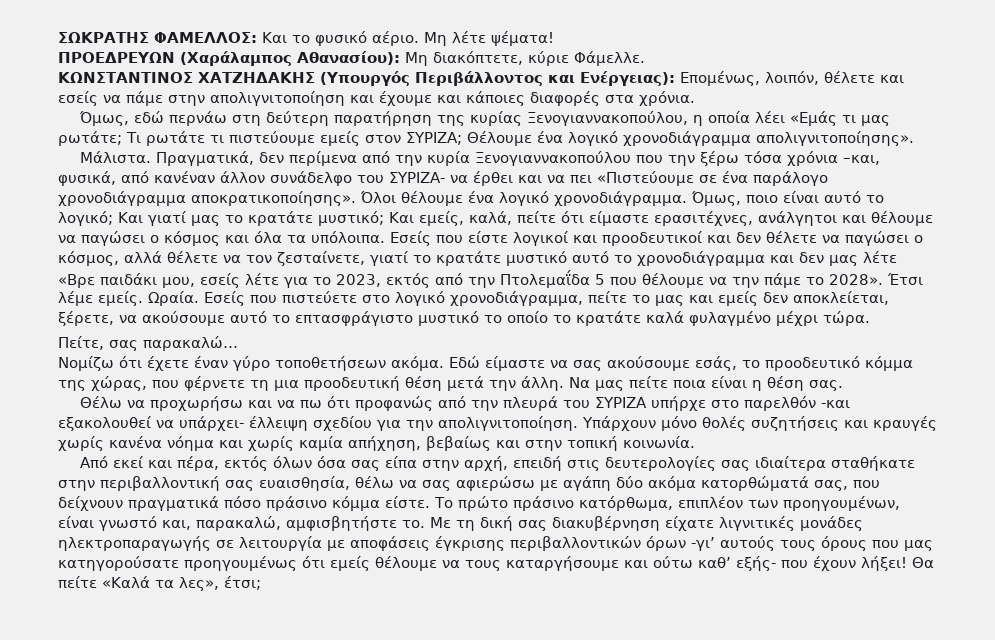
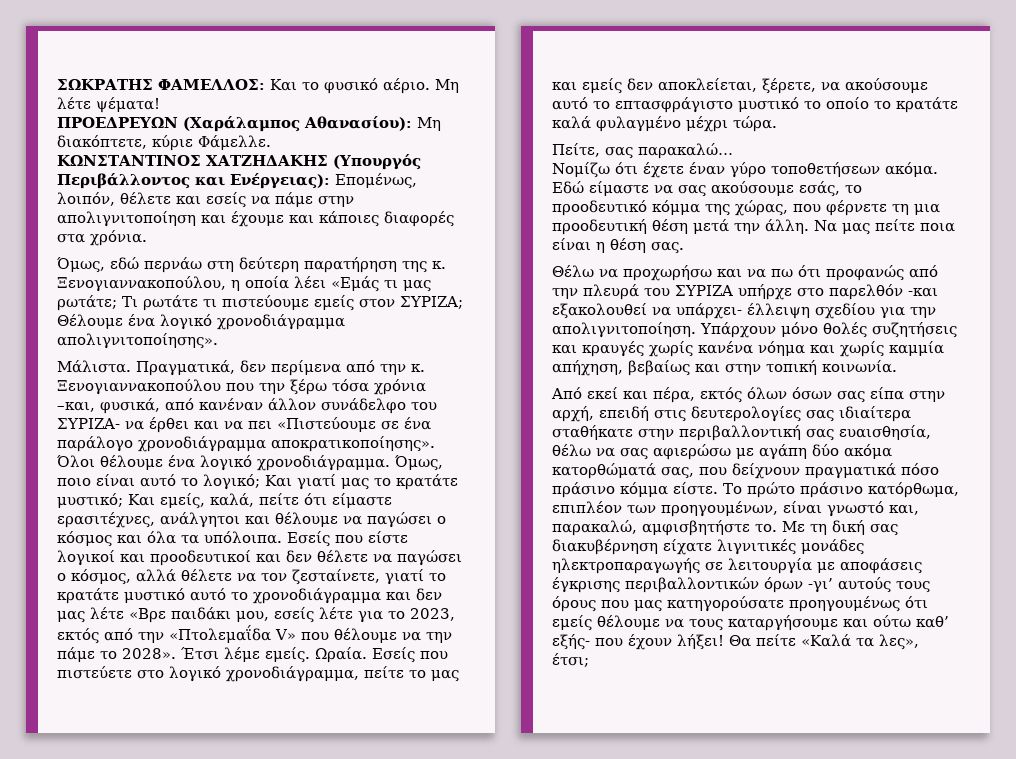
- Όμως, εδώ περνάω στη δεύτερη παρατήρηση της κυρίας Ξενογιαννακοπούλου, η οποία λέει «Εμάς τι μας ρωτάτε; Τι ρωτάτε τι πιστεύουμε εμείς στον ΣΥΡΙΖΑ; Θέλουμε ένα λογικό χρονοδιάγραμμα απολιγνιτοποίησης».
+ Όμως, εδώ περνάω στη δεύτερη παρατήρηση της κ. Ξενογιαννακοπούλου, η οποία λέει «Εμάς τι μας ρωτάτε; Τι ρωτάτε τι πιστεύουμε εμείς στον ΣΥΡΙΖΑ; Θέλουμε ένα λογικό χρονοδιάγραμμα απολιγνιτοποίησης».
- Πραγματικά, δεν περίμενα από την κυρία Ξενογιαννακοπούλου που την ξέρω τόσα χρόνια –και, φυσικά, από κανέναν άλλον συνάδελφο του ΣΥΡΙΖΑ- να έρθει και να πει «Πιστεύουμε σε ένα παράλογο χρονοδιάγραμμα αποκρατικοποίησης».
+ Πραγματικά, δεν περίμενα από την κ. Ξενογιαννακοπούλου που την ξέρω τόσα χρόνια –και, φυσικά, από κανέναν άλλον συνάδελφο του ΣΥΡΙΖΑ- να έρθει και να πει «Πιστεύουμε σε ένα παράλογο χρονοδιάγραμμα αποκρατικοποίησης».
- Εσείς που είστε λογικοί και προοδευτικοί και δεν θέλετε να παγώσει ο κόσμος, αλλά θέλετε να τον ζεσταίνετε, γιατί το κρατάτε μυστικό αυτό το χρονοδιάγραμμα και δεν μας λέτε «Βρε παιδάκι μου, εσείς λέτε για το 2023, εκτός από την Πτολεμαΐδα 5 που θέλουμε να την πάμε το 2028».
+ Εσείς που είστε λογικοί και προοδευτικοί και δεν θέλετε να παγώσει ο κόσμος, αλλά θέλετε να τον ζεσταίνετε, γιατί το κρατάτε μυστικό αυτό το χρονοδιάγραμμα και δεν μας λέτε «Βρε παιδάκι μου, εσείς λέτε για το 2023, εκτός από την «Πτολεμαΐδα V» που θέλουμε να την πάμε το 2028».
- Υπάρχουν μόνο θολές συζητήσεις και κραυγές χωρίς κανένα νόημα και χωρίς καμία απήχηση, βεβαίως και στην τοπική κοινωνία.
+ Υπάρχουν μόνο θολές συζητήσεις και κραυγές χωρίς κανένα νόημα και χωρίς καμμία απήχηση, βεβαίως και στην τοπική κοινωνία.
- Από εκεί και πέρα, εκτός όλων όσα σας είπα στην αρχή, επειδή στις δευτερολογίες σας ιδιαίτερα σταθήκατε στην περιβαλλοντική σας ευαισθησία, θέλω να σας αφιερώσω με αγάπη δύο ακόμα κατορθώματά σας, που δείχνουν πραγματικά πόσο πράσινο κόμμα είστε.
+ Από εκεί και πέρα, εκτός όλων όσων σας είπα στην αρχή, επειδή στις δευτερολογίες σας ιδιαίτερα σταθήκατε στην περιβαλλοντική σας ευαισθησία, θέλω να σας αφιερώσω με αγάπη δύο ακόμα κατορθώματά σας, που δείχνουν πραγματικά πόσο πράσινο κόμμα είστε.

